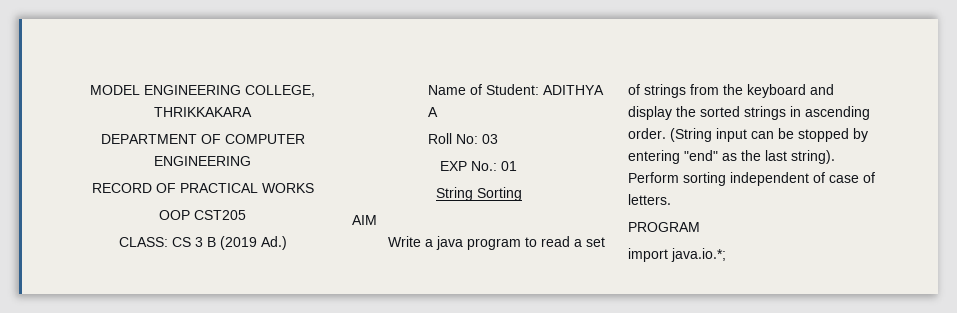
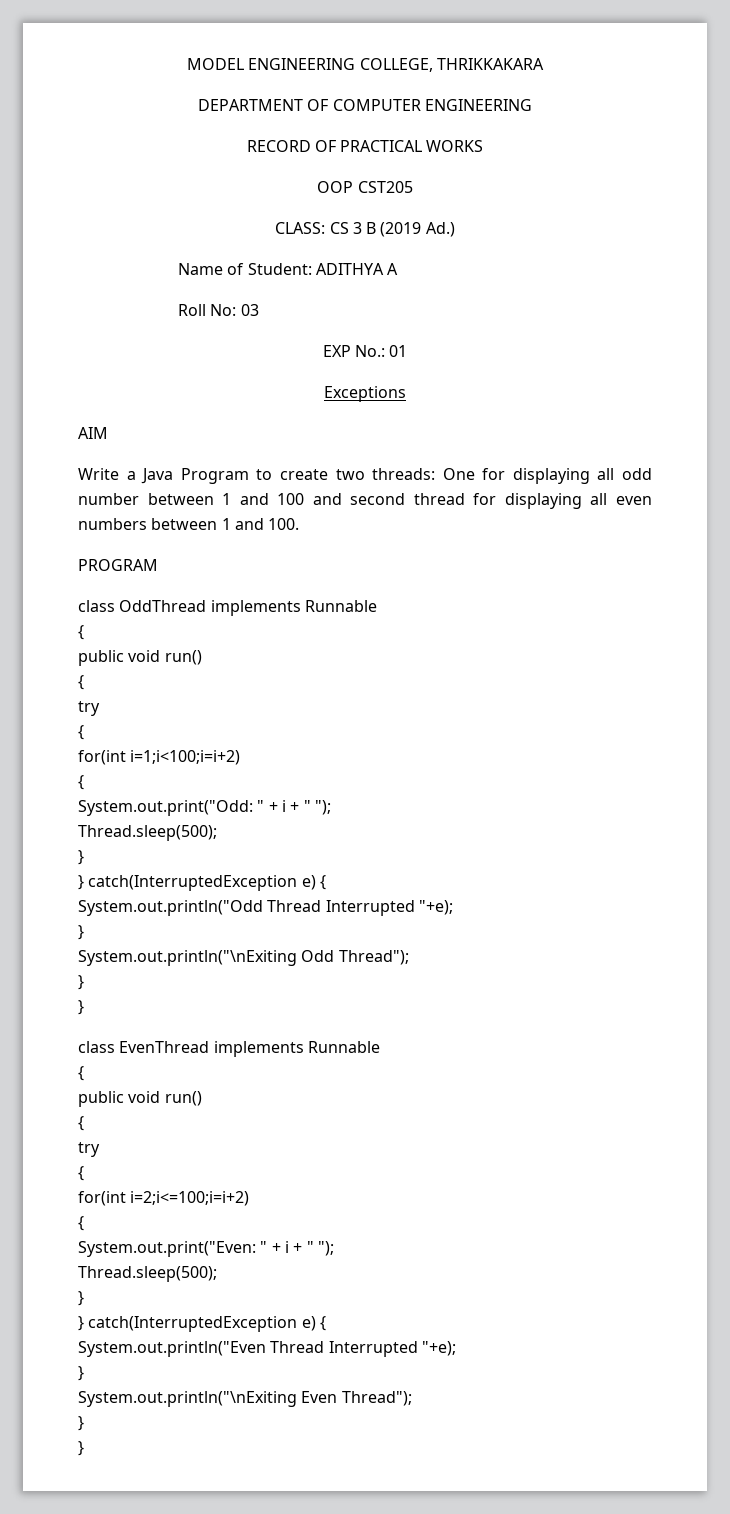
- String Sorting
+ Exceptions
- Write a java program to read a set of strings from the keyboard and display the sorted strings in ascending order. (String input can be stopped by entering "end" as the last string). Perform sorting independent of case of letters.
+ Write a Java Program to create two threads: One for displaying all odd number between 1 and 100 and second thread for displaying all even numbers between 1 and 100.
  PROGRAM
- import java.io.*;
+ class OddThread implements Runnable
+ {
+ public void run()
+ {
+ try
+ {
+ for(int i=1;i<100;i=i+2)
+ {
+ System.out.print("Odd: " + i + " ");
+ Thread.sleep(500);
+ }
+ } catch(InterruptedException e) {
+ System.out.println("Odd Thread Interrupted "+e);
+ }
+ System.out.println("\nExiting Odd Thread");
+ }
+ }
+ class EvenThread implements Runnable
+ {
+ public void run()
+ {
+ try
+ {
+ for(int i=2;i<=100;i=i+2)
+ {
+ System.out.print("Even: " + i + " ");
+ Thread.sleep(500);
+ }
+ } catch(InterruptedException e) {
+ System.out.println("Even Thread Interrupted "+e);
+ }
+ System.out.println("\nExiting Even Thread");
+ }
+ }

